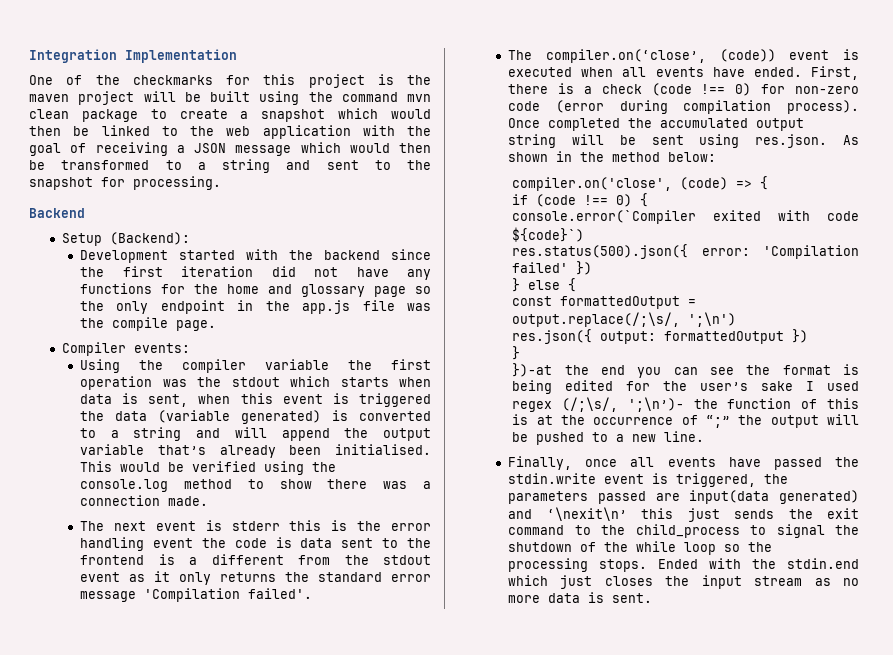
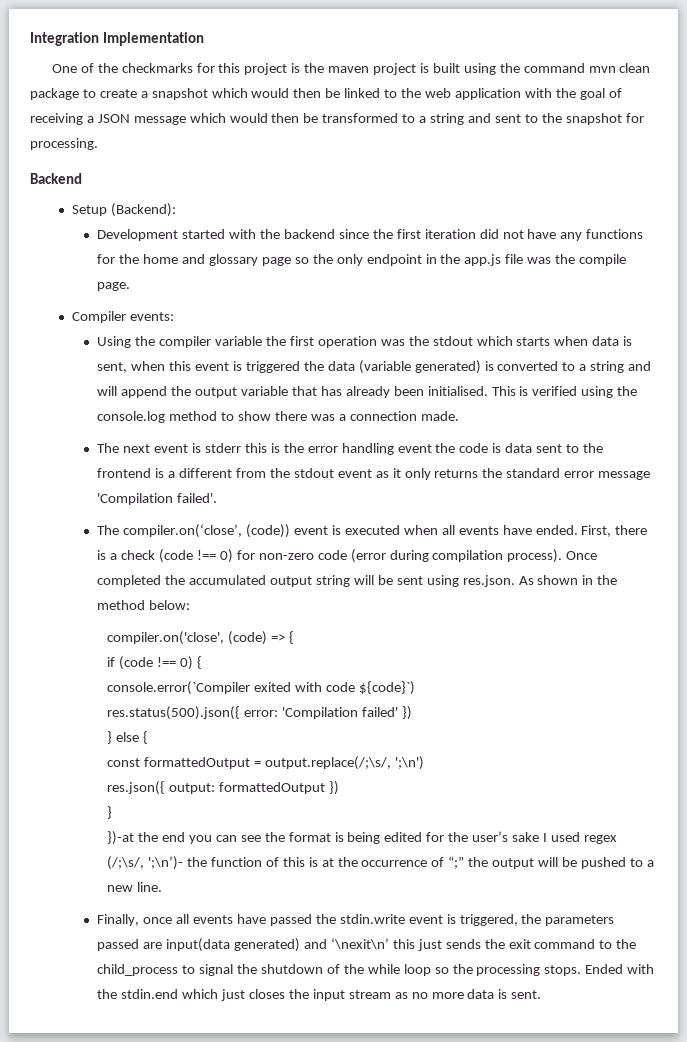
- One of the checkmarks for this project is the maven project will be built using the command mvn clean package to create a snapshot which would then be linked to the web application with the goal of receiving a JSON message which would then be transformed to a string and sent to the snapshot for processing.
+ One of the checkmarks for this project is the maven project is built using the command mvn clean package to create a snapshot which would then be linked to the web application with the goal of receiving a JSON message which would then be transformed to a string and sent to the snapshot for processing.
- Using the compiler variable the first operation was the stdout which starts when data is sent, when this event is triggered the data (variable generated) is converted to a string and will append the output variable that’s already been initialised.
+ Using the compiler variable the first operation was the stdout which starts when data is sent, when this event is triggered the data (variable generated) is converted to a string and will append the output variable that has already been initialised.
- This would be verified using the console.log method to show there was a connection made.
+ This is verified using the console.log method to show there was a connection made.

